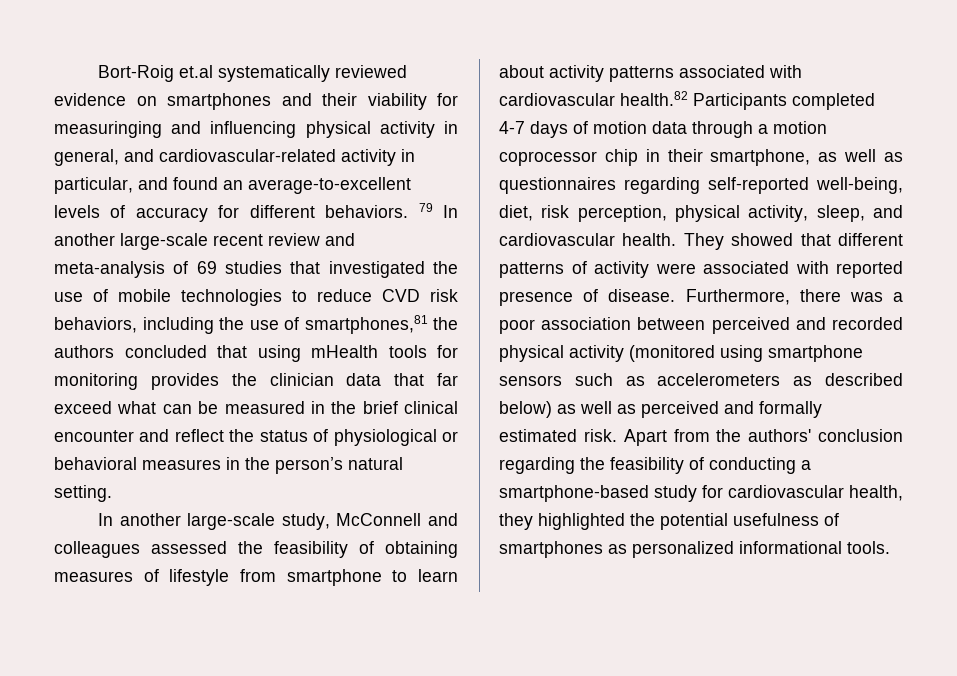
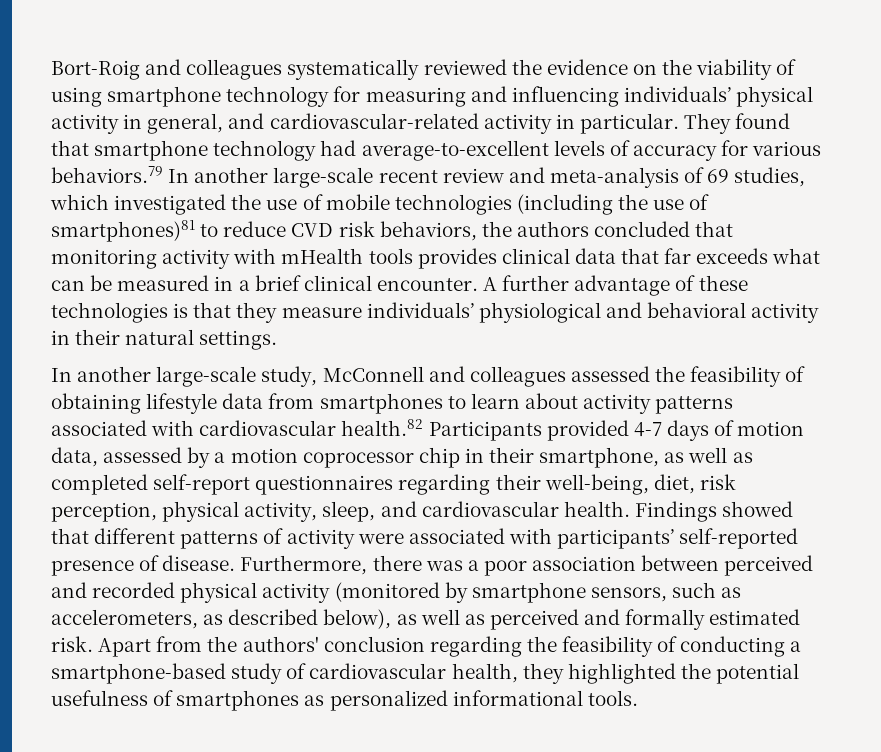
- Bort-Roig et.al systematically reviewed evidence on smartphones and their viability for measuringing and influencing physical activity in general, and cardiovascular-related activity in particular, and found an average-to-excellent levels of accuracy for different behaviors. 79 In another large-scale recent review and meta-analysis of 69 studies that investigated the use of mobile technologies to reduce CVD risk behaviors, including the use of smartphones,81 the authors concluded that using mHealth tools for monitoring provides the clinician data that far exceed what can be measured in the brief clinical encounter and reflect the status of physiological or behavioral measures in the person’s natural setting.
+ Bort-Roig and colleagues systematically reviewed the evidence on the viability of using smartphone technology for measuring and influencing individuals’ physical activity in general, and cardiovascular-related activity in particular. They found that smartphone technology had average-to-excellent levels of accuracy for various behaviors.79 In another large-scale recent review and meta-analysis of 69 studies, which investigated the use of mobile technologies (including the use of smartphones)81 to reduce CVD risk behaviors, the authors concluded that monitoring activity with mHealth tools provides clinical data that far exceeds what can be measured in a brief clinical encounter. A further advantage of these technologies is that they measure individuals’ physiological and behavioral activity in their natural settings.
- In another large-scale study, McConnell and colleagues assessed the feasibility of obtaining measures of lifestyle from smartphone to learn about activity patterns associated with cardiovascular health.82 Participants completed 4-7 days of motion data through a motion coprocessor chip in their smartphone, as well as questionnaires regarding self-reported well-being, diet, risk perception, physical activity, sleep, and cardiovascular health.
+ In another large-scale study, McConnell and colleagues assessed the feasibility of obtaining lifestyle data from smartphones to learn about activity patterns associated with cardiovascular health.82 Participants provided 4-7 days of motion data, assessed by a motion coprocessor chip in their smartphone, as well as completed self-report questionnaires regarding their well-being, diet, risk perception, physical activity, sleep, and cardiovascular health.
- They showed that different patterns of activity were associated with reported presence of disease.
+ Findings showed that different patterns of activity were associated with participants’ self-reported presence of disease.
- Furthermore, there was a poor association between perceived and recorded physical activity (monitored using smartphone sensors such as accelerometers as described below) as well as perceived and formally estimated risk.
+ Furthermore, there was a poor association between perceived and recorded physical activity (monitored by smartphone sensors, such as accelerometers, as described below), as well as perceived and formally estimated risk.
- Apart from the authors' conclusion regarding the feasibility of conducting a smartphone-based study for cardiovascular health, they highlighted the potential usefulness of smartphones as personalized informational tools.
+ Apart from the authors' conclusion regarding the feasibility of conducting a smartphone-based study of cardiovascular health, they highlighted the potential usefulness of smartphones as personalized informational tools.

